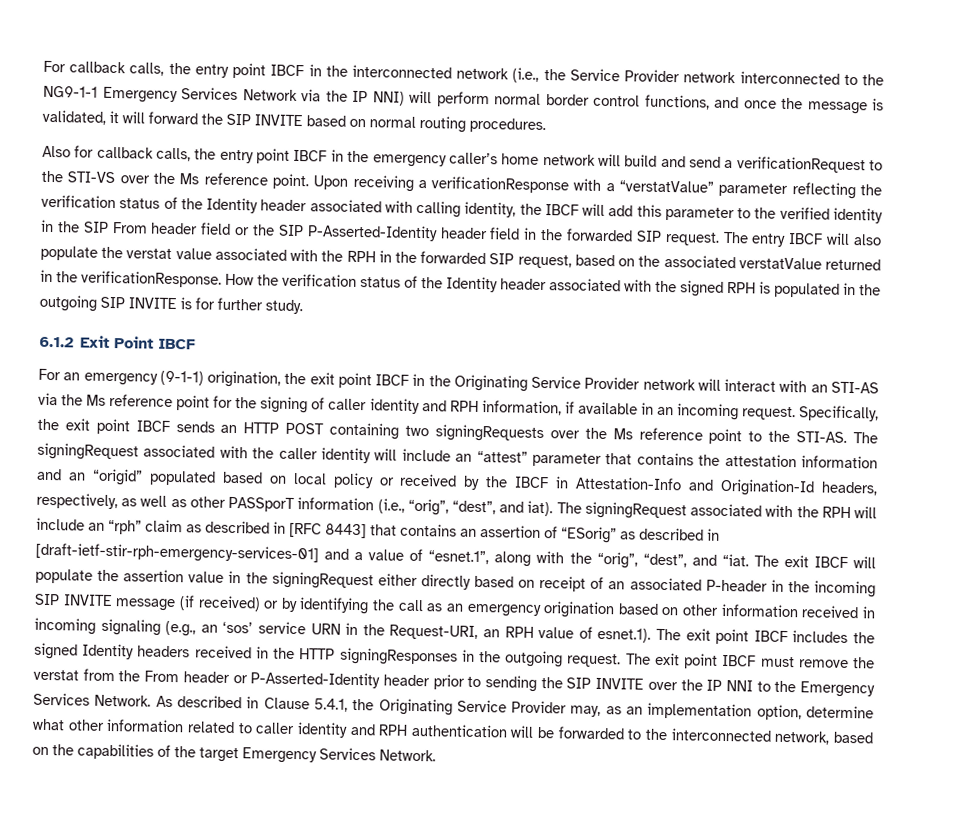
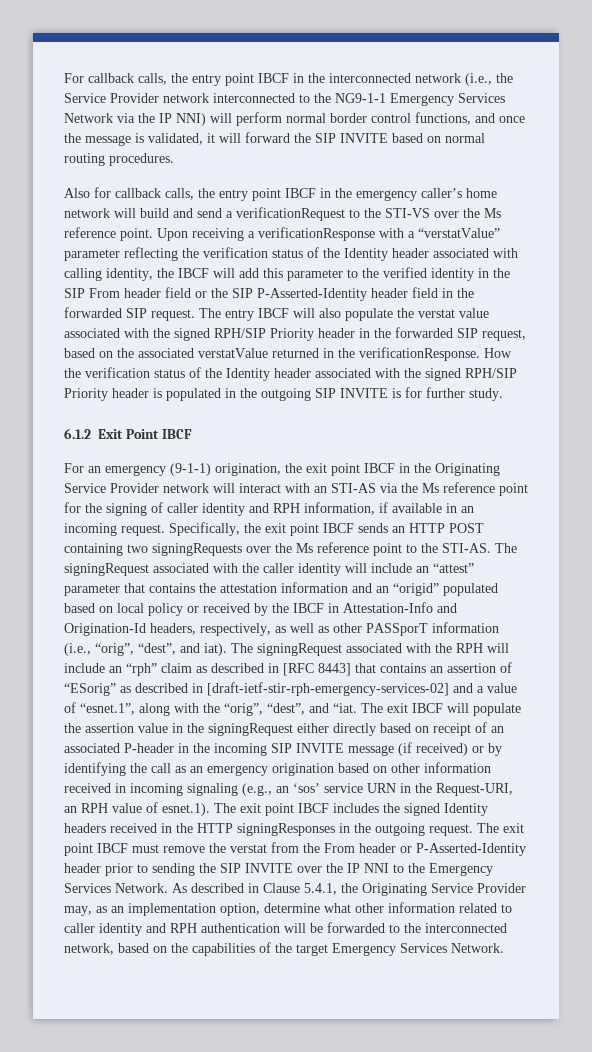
- The entry IBCF will also populate the verstat value associated with the RPH in the forwarded SIP request, based on the associated verstatValue returned in the verificationResponse.
+ The entry IBCF will also populate the verstat value associated with the signed RPH/SIP Priority header in the forwarded SIP request, based on the associated verstatValue returned in the verificationResponse.
- How the verification status of the Identity header associated with the signed RPH is populated in the outgoing SIP INVITE is for further study.
+ How the verification status of the Identity header associated with the signed RPH/SIP Priority header is populated in the outgoing SIP INVITE is for further study.
- The signingRequest associated with the RPH will include an “rph” claim as described in [RFC 8443] that contains an assertion of “ESorig” as described in [draft-ietf-stir-rph-emergency-services-01] and a value of “esnet.1”, along with the “orig”, “dest”, and “iat.
+ The signingRequest associated with the RPH will include an “rph” claim as described in [RFC 8443] that contains an assertion of “ESorig” as described in [draft-ietf-stir-rph-emergency-services-02] and a value of “esnet.1”, along with the “orig”, “dest”, and “iat.

